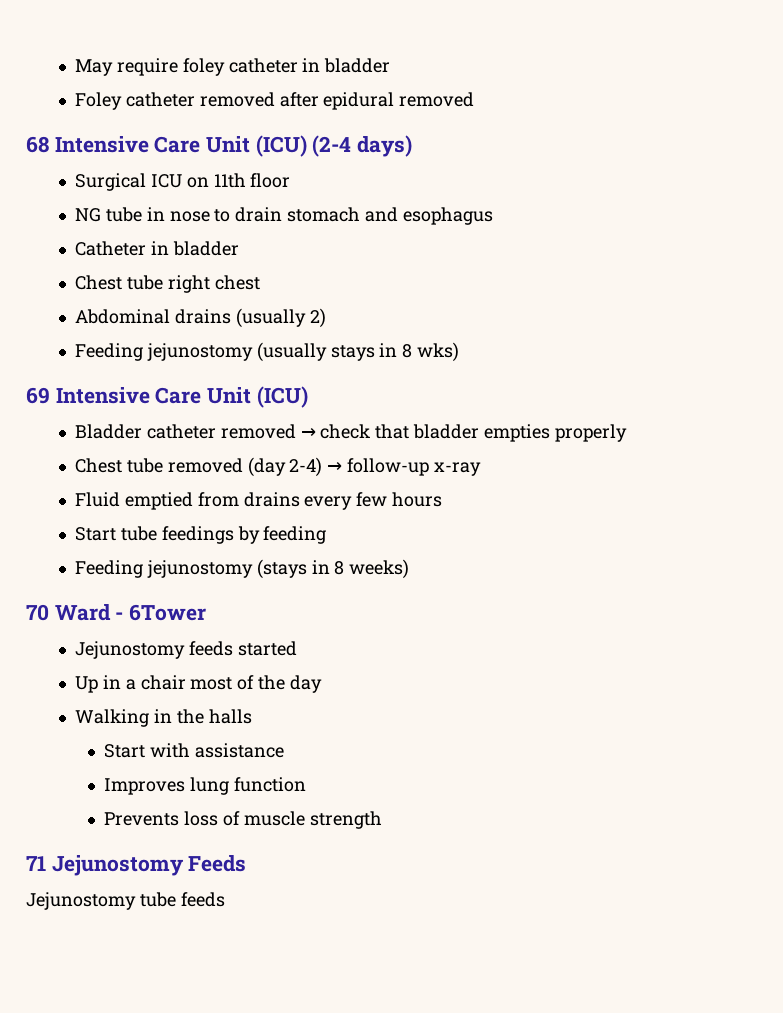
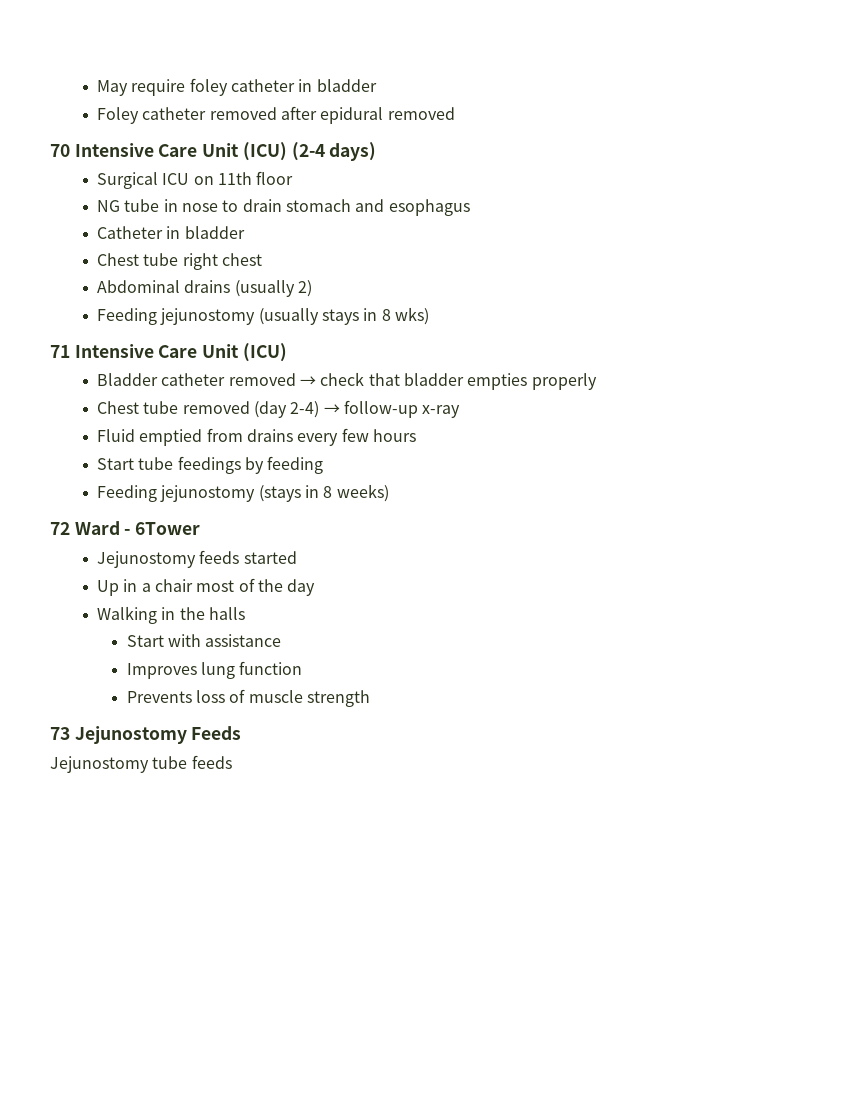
- 68 Intensive Care Unit (ICU) (2-4 days)
+ 70 Intensive Care Unit (ICU) (2-4 days)
- 69 Intensive Care Unit (ICU)
+ 71 Intensive Care Unit (ICU)
- 70 Ward - 6Tower
+ 72 Ward - 6Tower
- 71 Jejunostomy Feeds
+ 73 Jejunostomy Feeds

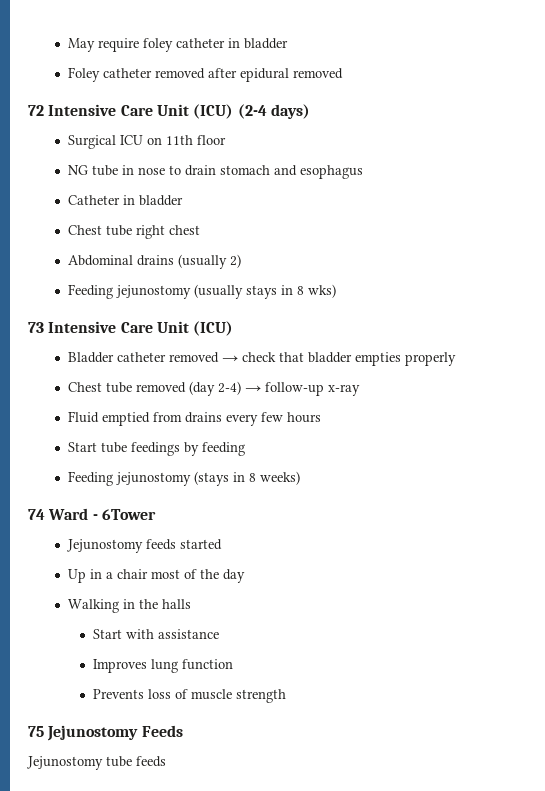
- 70 Intensive Care Unit (ICU) (2-4 days)
+ 72 Intensive Care Unit (ICU) (2-4 days)
- 71 Intensive Care Unit (ICU)
+ 73 Intensive Care Unit (ICU)
- 72 Ward - 6Tower
+ 74 Ward - 6Tower
- 73 Jejunostomy Feeds
+ 75 Jejunostomy Feeds

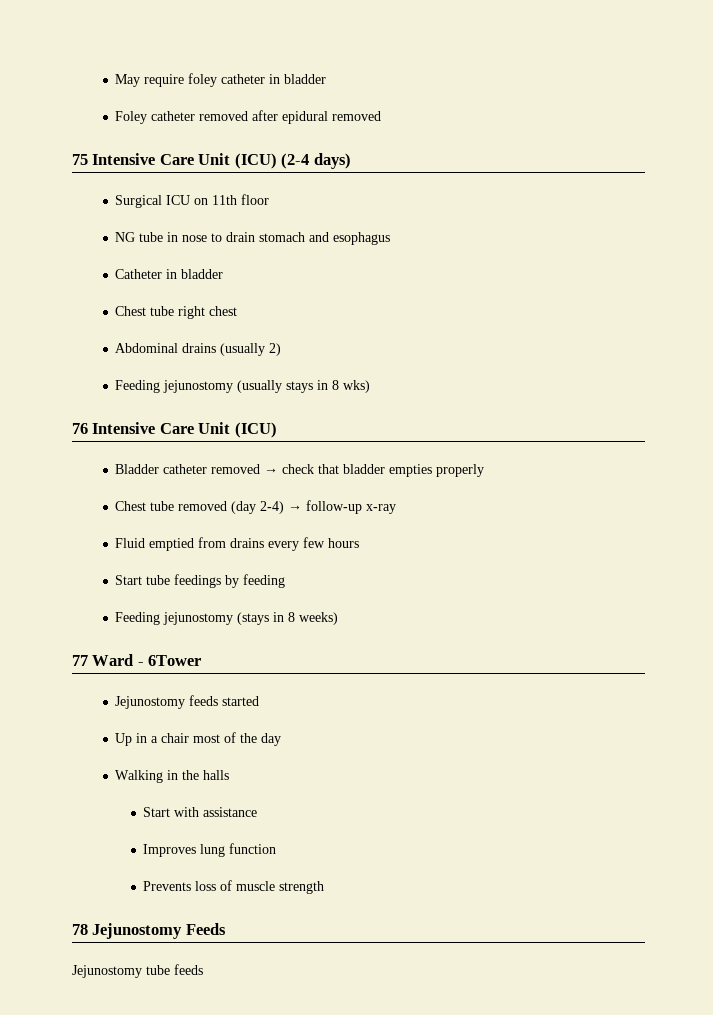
- 72 Intensive Care Unit (ICU) (2-4 days)
+ 75 Intensive Care Unit (ICU) (2-4 days)
- 73 Intensive Care Unit (ICU)
+ 76 Intensive Care Unit (ICU)
- 74 Ward - 6Tower
+ 77 Ward - 6Tower
- 75 Jejunostomy Feeds
+ 78 Jejunostomy Feeds

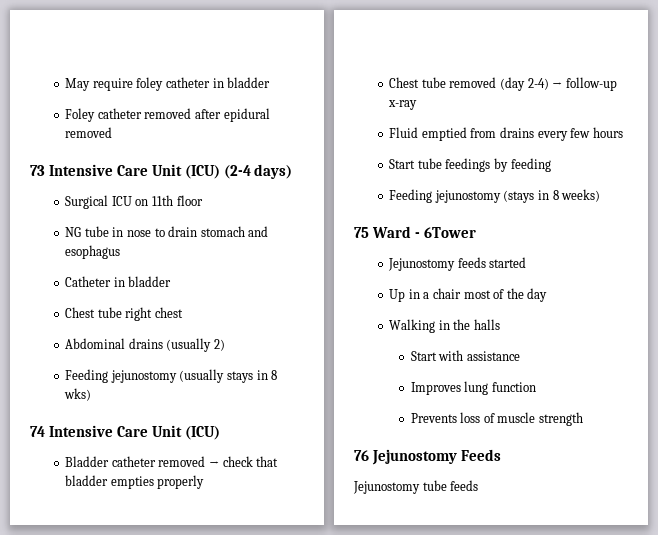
- 75 Intensive Care Unit (ICU) (2-4 days)
+ 73 Intensive Care Unit (ICU) (2-4 days)
- 76 Intensive Care Unit (ICU)
+ 74 Intensive Care Unit (ICU)
- 77 Ward - 6Tower
+ 75 Ward - 6Tower
- 78 Jejunostomy Feeds
+ 76 Jejunostomy Feeds

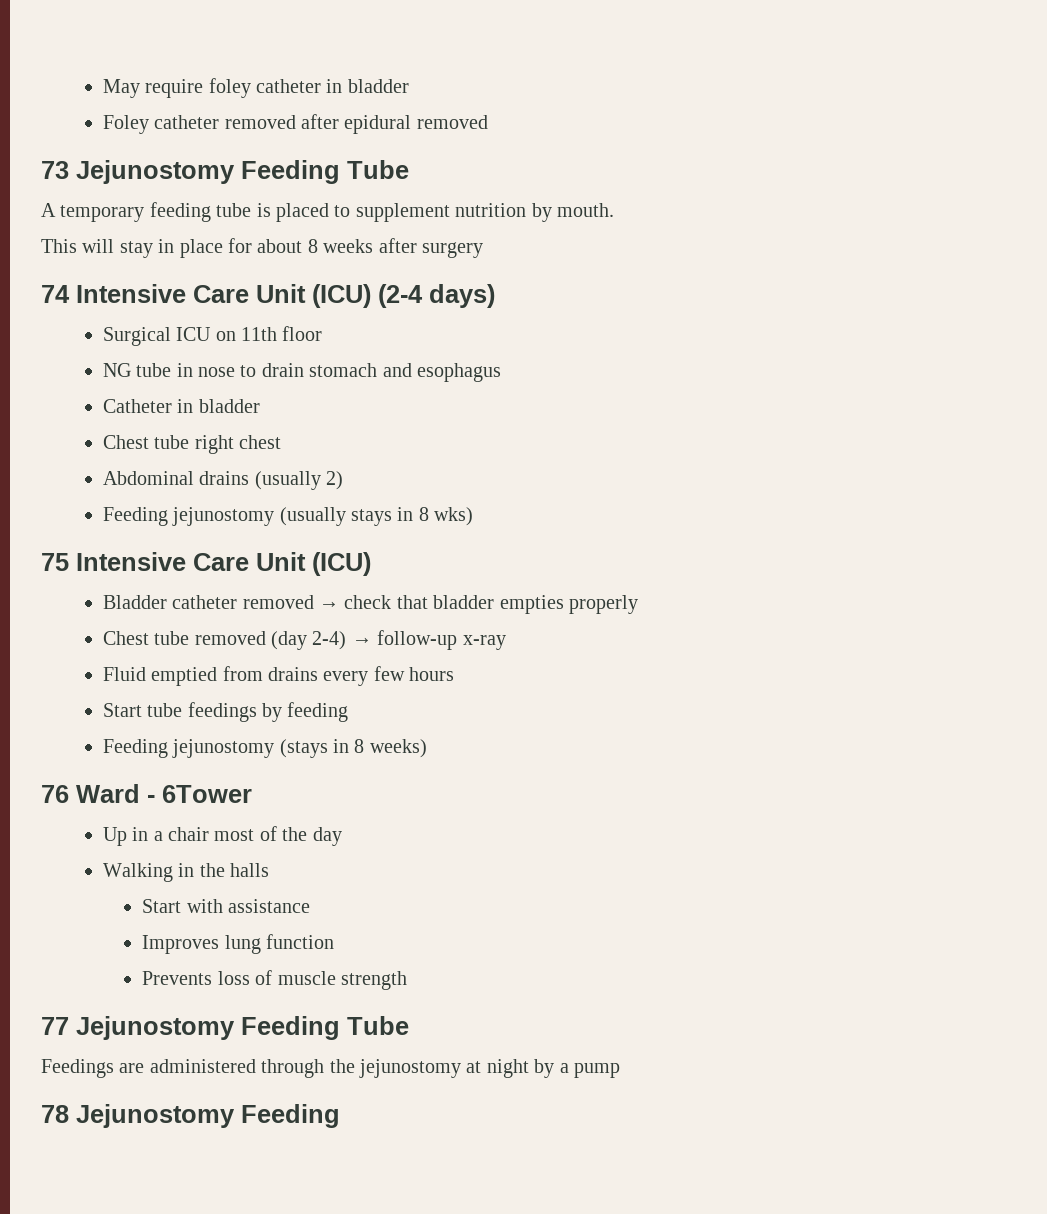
- 73 Intensive Care Unit (ICU) (2-4 days)
+ 73 Jejunostomy Feeding Tube
+ A temporary feeding tube is placed to supplement nutrition by mouth.
+ This will stay in place for about 8 weeks after surgery
+ 74 Intensive Care Unit (ICU) (2-4 days)
- 74 Intensive Care Unit (ICU)
+ 75 Intensive Care Unit (ICU)
- 75 Ward - 6Tower
+ 76 Ward - 6Tower
- Jejunostomy feeds started
- 76 Jejunostomy Feeds
- Jejunostomy tube feeds
+ 77 Jejunostomy Feeding Tube
+ Feedings are administered through the jejunostomy at night by a pump
+ 78 Jejunostomy Feeding

